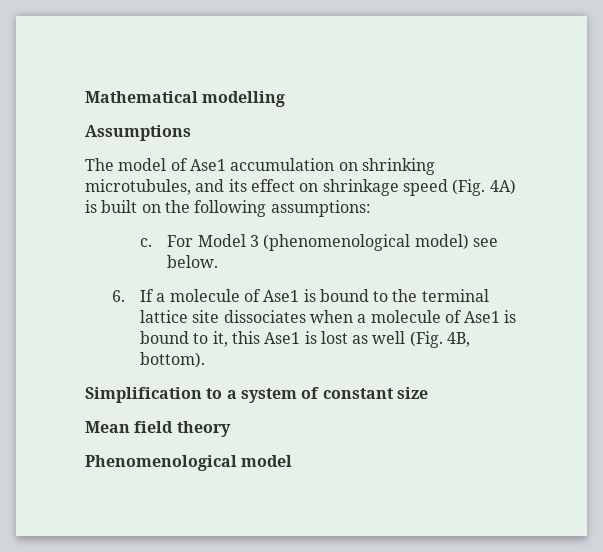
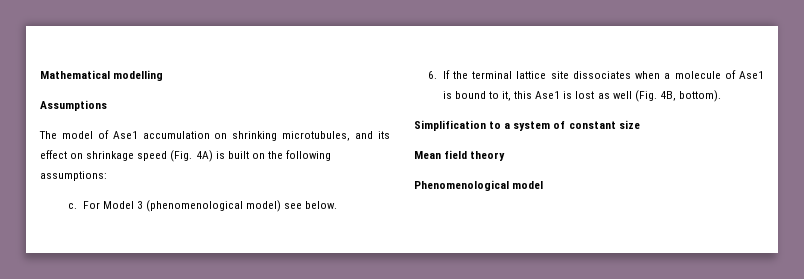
- 6. If a molecule of Ase1 is bound to the terminal lattice site dissociates when a molecule of Ase1 is bound to it, this Ase1 is lost as well (Fig. 4B, bottom).
+ 6. If the terminal lattice site dissociates when a molecule of Ase1 is bound to it, this Ase1 is lost as well (Fig. 4B, bottom).

